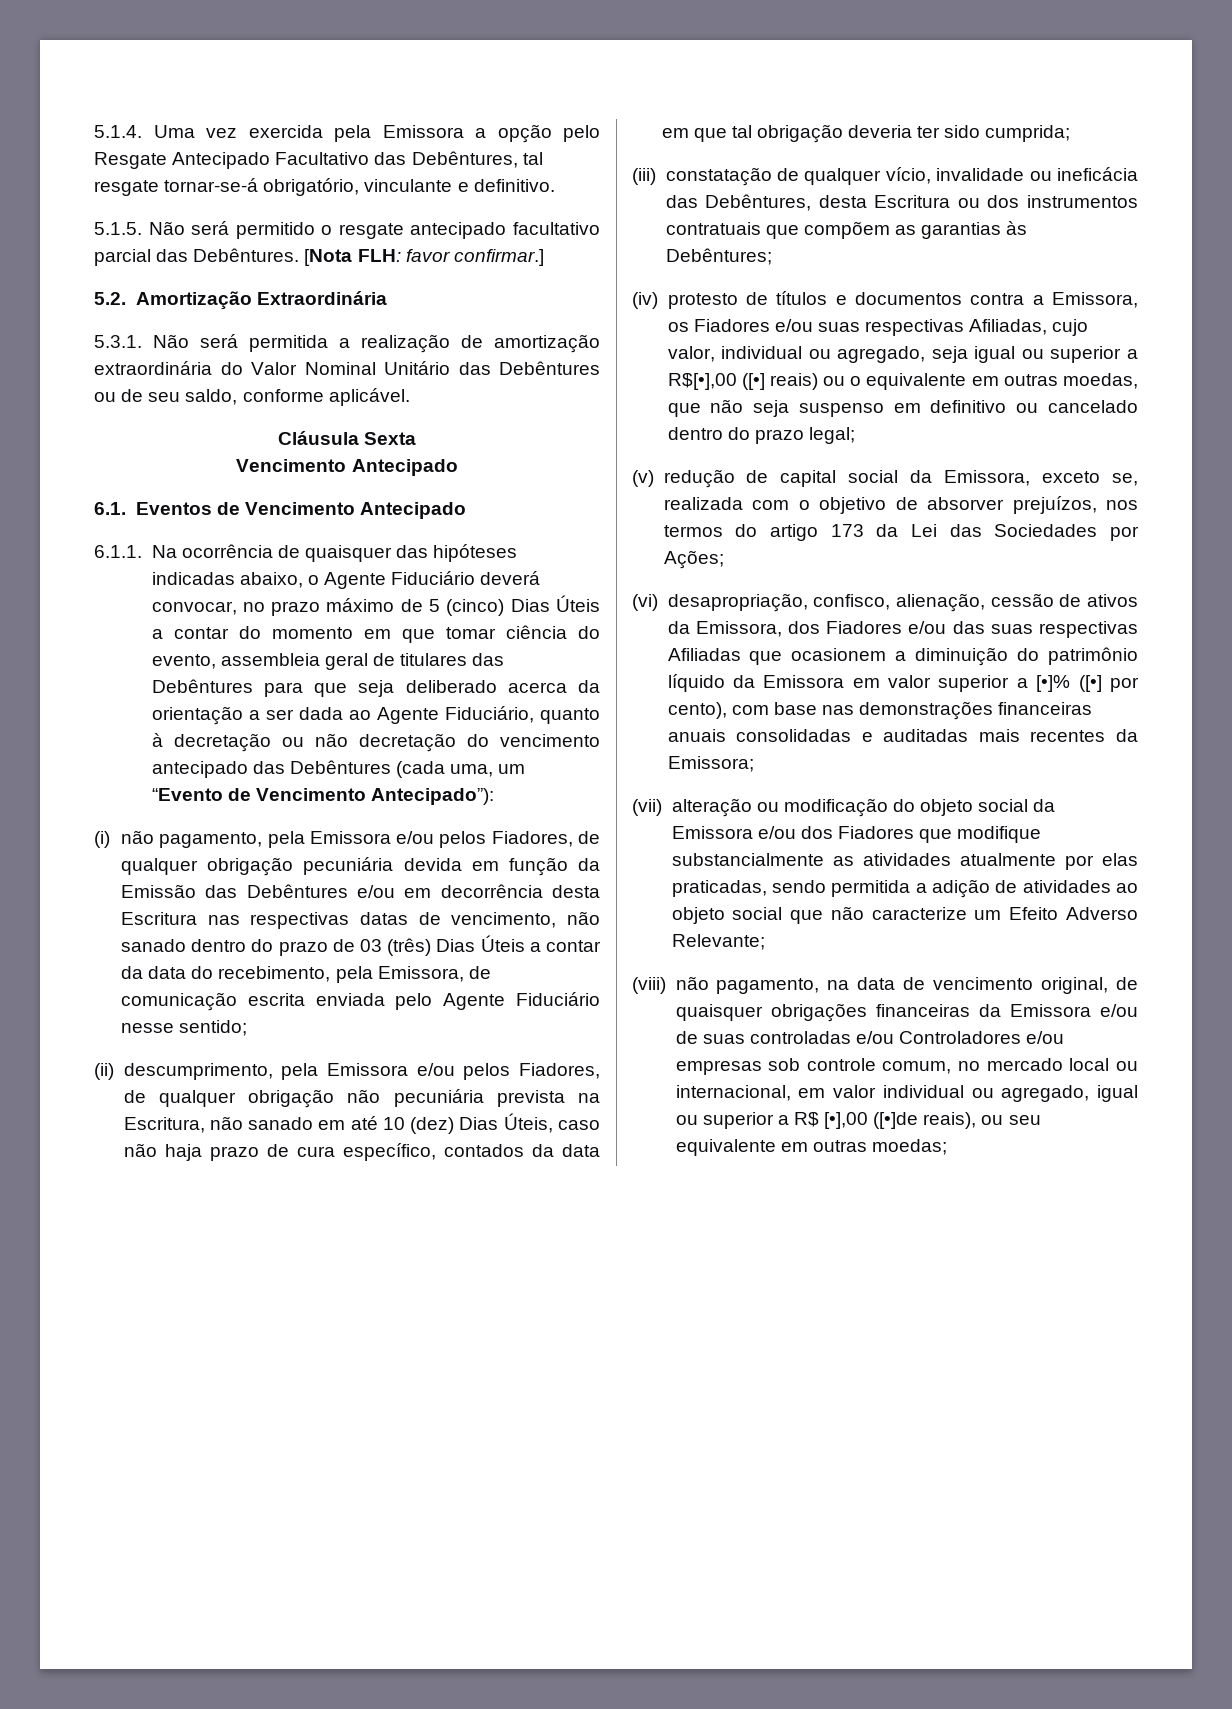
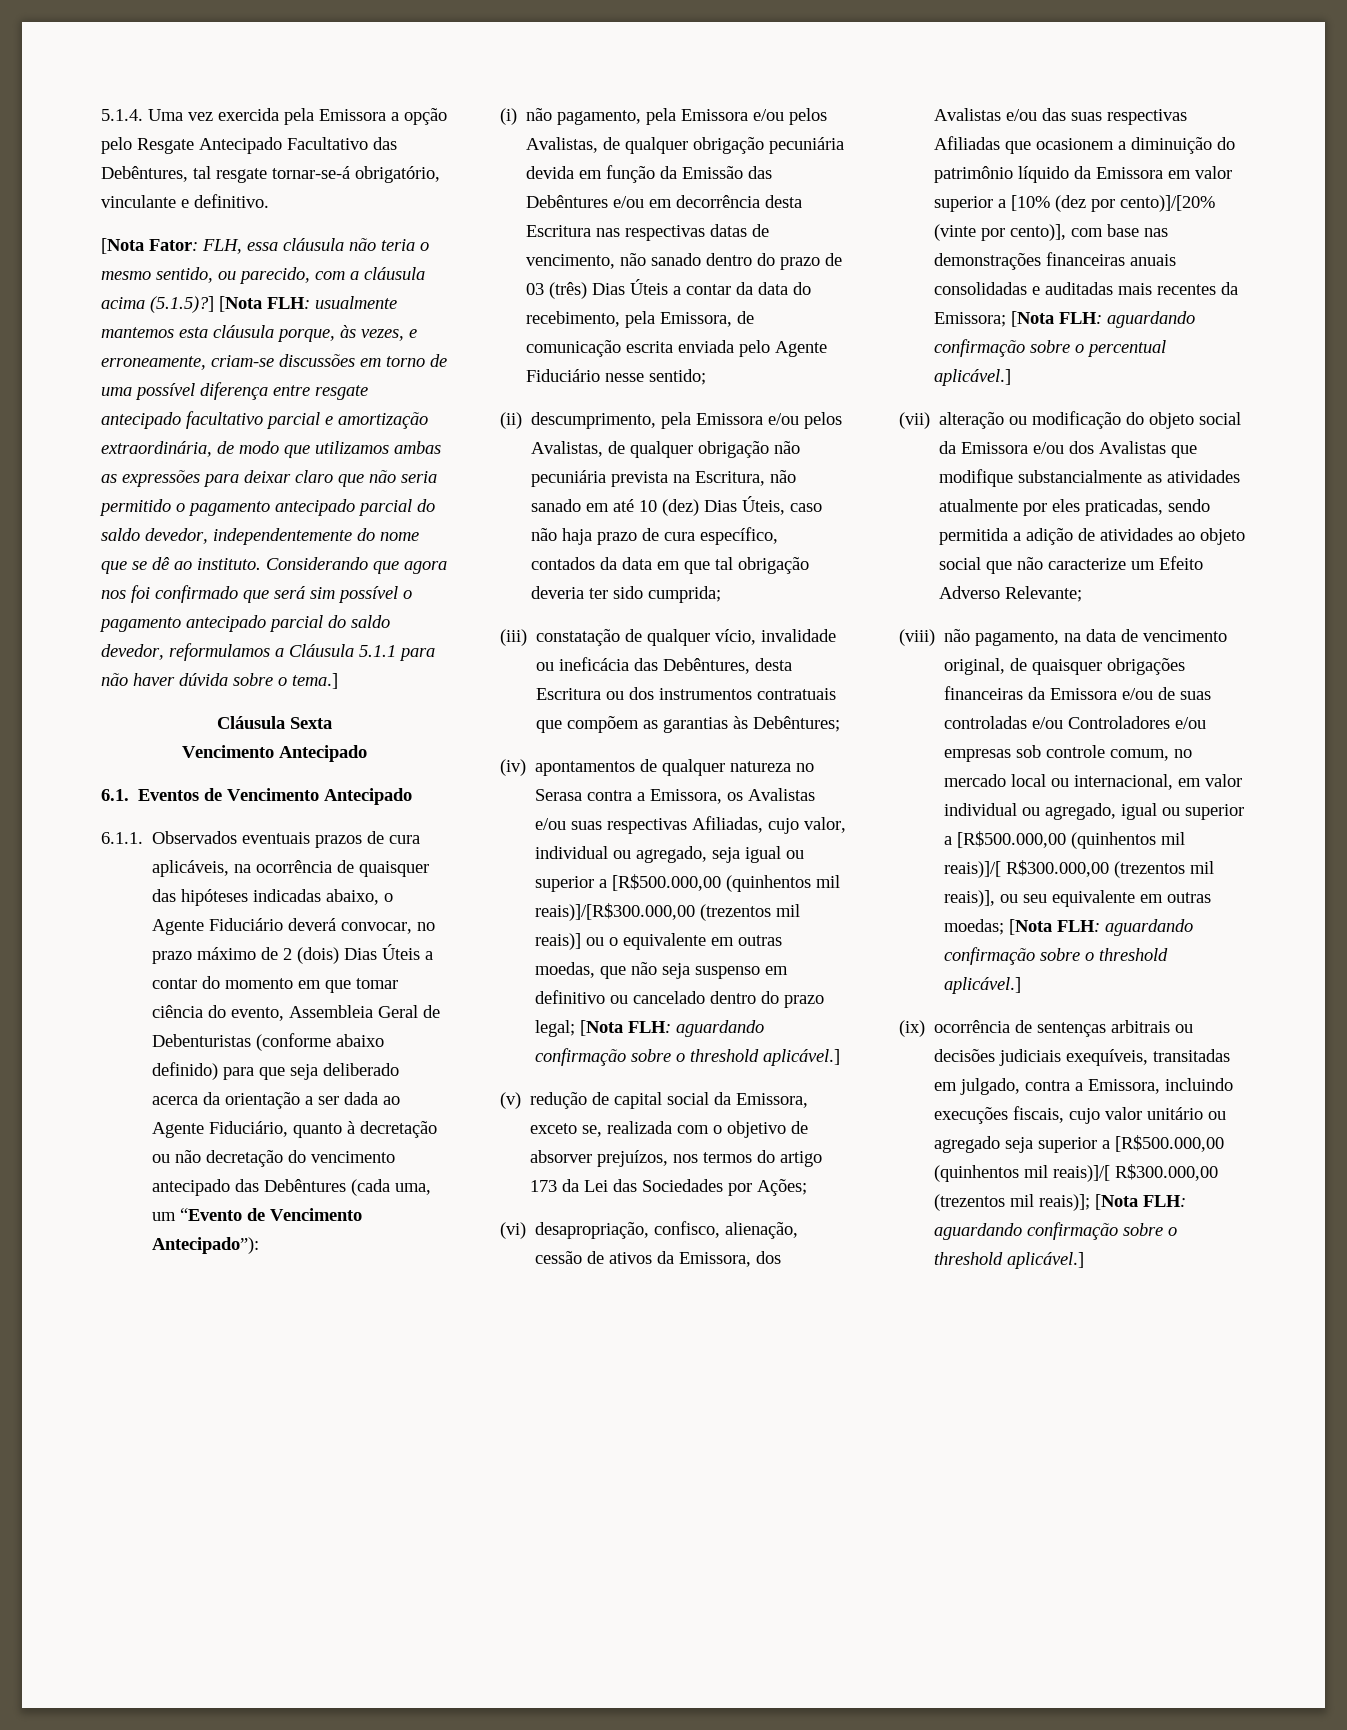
- 5.1.5. Não será permitido o resgate antecipado facultativo parcial das Debêntures. [Nota FLH: favor confirmar.]
- 5.2. Amortização Extraordinária
- 5.3.1. Não será permitida a realização de amortização extraordinária do Valor Nominal Unitário das Debêntures ou de seu saldo, conforme aplicável.
+ [Nota Fator: FLH, essa cláusula não teria o mesmo sentido, ou parecido, com a cláusula acima (5.1.5)?] [Nota FLH: usualmente mantemos esta cláusula porque, às vezes, e erroneamente, criam-se discussões em torno de uma possível diferença entre resgate antecipado facultativo parcial e amortização extraordinária, de modo que utilizamos ambas as expressões para deixar claro que não seria permitido o pagamento antecipado parcial do saldo devedor, independentemente do nome que se dê ao instituto. Considerando que agora nos foi confirmado que será sim possível o pagamento antecipado parcial do saldo devedor, reformulamos a Cláusula 5.1.1 para não haver dúvida sobre o tema.]
- 6.1.1. Na ocorrência de quaisquer das hipóteses indicadas abaixo, o Agente Fiduciário deverá convocar, no prazo máximo de 5 (cinco) Dias Úteis a contar do momento em que tomar ciência do evento, assembleia geral de titulares das Debêntures para que seja deliberado acerca da orientação a ser dada ao Agente Fiduciário, quanto à decretação ou não decretação do vencimento antecipado das Debêntures (cada uma, um “Evento de Vencimento Antecipado”):
+ 6.1.1. Observados eventuais prazos de cura aplicáveis, na ocorrência de quaisquer das hipóteses indicadas abaixo, o Agente Fiduciário deverá convocar, no prazo máximo de 2 (dois) Dias Úteis a contar do momento em que tomar ciência do evento, Assembleia Geral de Debenturistas (conforme abaixo definido) para que seja deliberado acerca da orientação a ser dada ao Agente Fiduciário, quanto à decretação ou não decretação do vencimento antecipado das Debêntures (cada uma, um “Evento de Vencimento Antecipado”):
- (i) não pagamento, pela Emissora e/ou pelos Fiadores, de qualquer obrigação pecuniária devida em função da Emissão das Debêntures e/ou em decorrência desta Escritura nas respectivas datas de vencimento, não sanado dentro do prazo de 03 (três) Dias Úteis a contar da data do recebimento, pela Emissora, de comunicação escrita enviada pelo Agente Fiduciário nesse sentido;
+ (i) não pagamento, pela Emissora e/ou pelos Avalistas, de qualquer obrigação pecuniária devida em função da Emissão das Debêntures e/ou em decorrência desta Escritura nas respectivas datas de vencimento, não sanado dentro do prazo de 03 (três) Dias Úteis a contar da data do recebimento, pela Emissora, de comunicação escrita enviada pelo Agente Fiduciário nesse sentido;
- (ii) descumprimento, pela Emissora e/ou pelos Fiadores, de qualquer obrigação não pecuniária prevista na Escritura, não sanado em até 10 (dez) Dias Úteis, caso não haja prazo de cura específico, contados da data em que tal obrigação deveria ter sido cumprida;
+ (ii) descumprimento, pela Emissora e/ou pelos Avalistas, de qualquer obrigação não pecuniária prevista na Escritura, não sanado em até 10 (dez) Dias Úteis, caso não haja prazo de cura específico, contados da data em que tal obrigação deveria ter sido cumprida;
- (iv) protesto de títulos e documentos contra a Emissora, os Fiadores e/ou suas respectivas Afiliadas, cujo valor, individual ou agregado, seja igual ou superior a R$[•],00 ([•] reais) ou o equivalente em outras moedas, que não seja suspenso em definitivo ou cancelado dentro do prazo legal;
+ (iv) apontamentos de qualquer natureza no Serasa contra a Emissora, os Avalistas e/ou suas respectivas Afiliadas, cujo valor, individual ou agregado, seja igual ou superior a [R$500.000,00 (quinhentos mil reais)]/[R$300.000,00 (trezentos mil reais)] ou o equivalente em outras moedas, que não seja suspenso em definitivo ou cancelado dentro do prazo legal; [Nota FLH: aguardando confirmação sobre o threshold aplicável.]
- (vi) desapropriação, confisco, alienação, cessão de ativos da Emissora, dos Fiadores e/ou das suas respectivas Afiliadas que ocasionem a diminuição do patrimônio líquido da Emissora em valor superior a [•]% ([•] por cento), com base nas demonstrações financeiras anuais consolidadas e auditadas mais recentes da Emissora;
+ (vi) desapropriação, confisco, alienação, cessão de ativos da Emissora, dos Avalistas e/ou das suas respectivas Afiliadas que ocasionem a diminuição do patrimônio líquido da Emissora em valor superior a [10% (dez por cento)]/[20% (vinte por cento)], com base nas demonstrações financeiras anuais consolidadas e auditadas mais recentes da Emissora; [Nota FLH: aguardando confirmação sobre o percentual aplicável.]
- (vii) alteração ou modificação do objeto social da Emissora e/ou dos Fiadores que modifique substancialmente as atividades atualmente por elas praticadas, sendo permitida a adição de atividades ao objeto social que não caracterize um Efeito Adverso Relevante;
+ (vii) alteração ou modificação do objeto social da Emissora e/ou dos Avalistas que modifique substancialmente as atividades atualmente por eles praticadas, sendo permitida a adição de atividades ao objeto social que não caracterize um Efeito Adverso Relevante;
- (viii) não pagamento, na data de vencimento original, de quaisquer obrigações financeiras da Emissora e/ou de suas controladas e/ou Controladores e/ou empresas sob controle comum, no mercado local ou internacional, em valor individual ou agregado, igual ou superior a R$ [•],00 ([•]de reais), ou seu equivalente em outras moedas;
+ (viii) não pagamento, na data de vencimento original, de quaisquer obrigações financeiras da Emissora e/ou de suas controladas e/ou Controladores e/ou empresas sob controle comum, no mercado local ou internacional, em valor individual ou agregado, igual ou superior a [R$500.000,00 (quinhentos mil reais)]/[ R$300.000,00 (trezentos mil reais)], ou seu equivalente em outras moedas; [Nota FLH: aguardando confirmação sobre o threshold aplicável.]
+ (ix) ocorrência de sentenças arbitrais ou decisões judiciais exequíveis, transitadas em julgado, contra a Emissora, incluindo execuções fiscais, cujo valor unitário ou agregado seja superior a [R$500.000,00 (quinhentos mil reais)]/[ R$300.000,00 (trezentos mil reais)]; [Nota FLH: aguardando confirmação sobre o threshold aplicável.]

